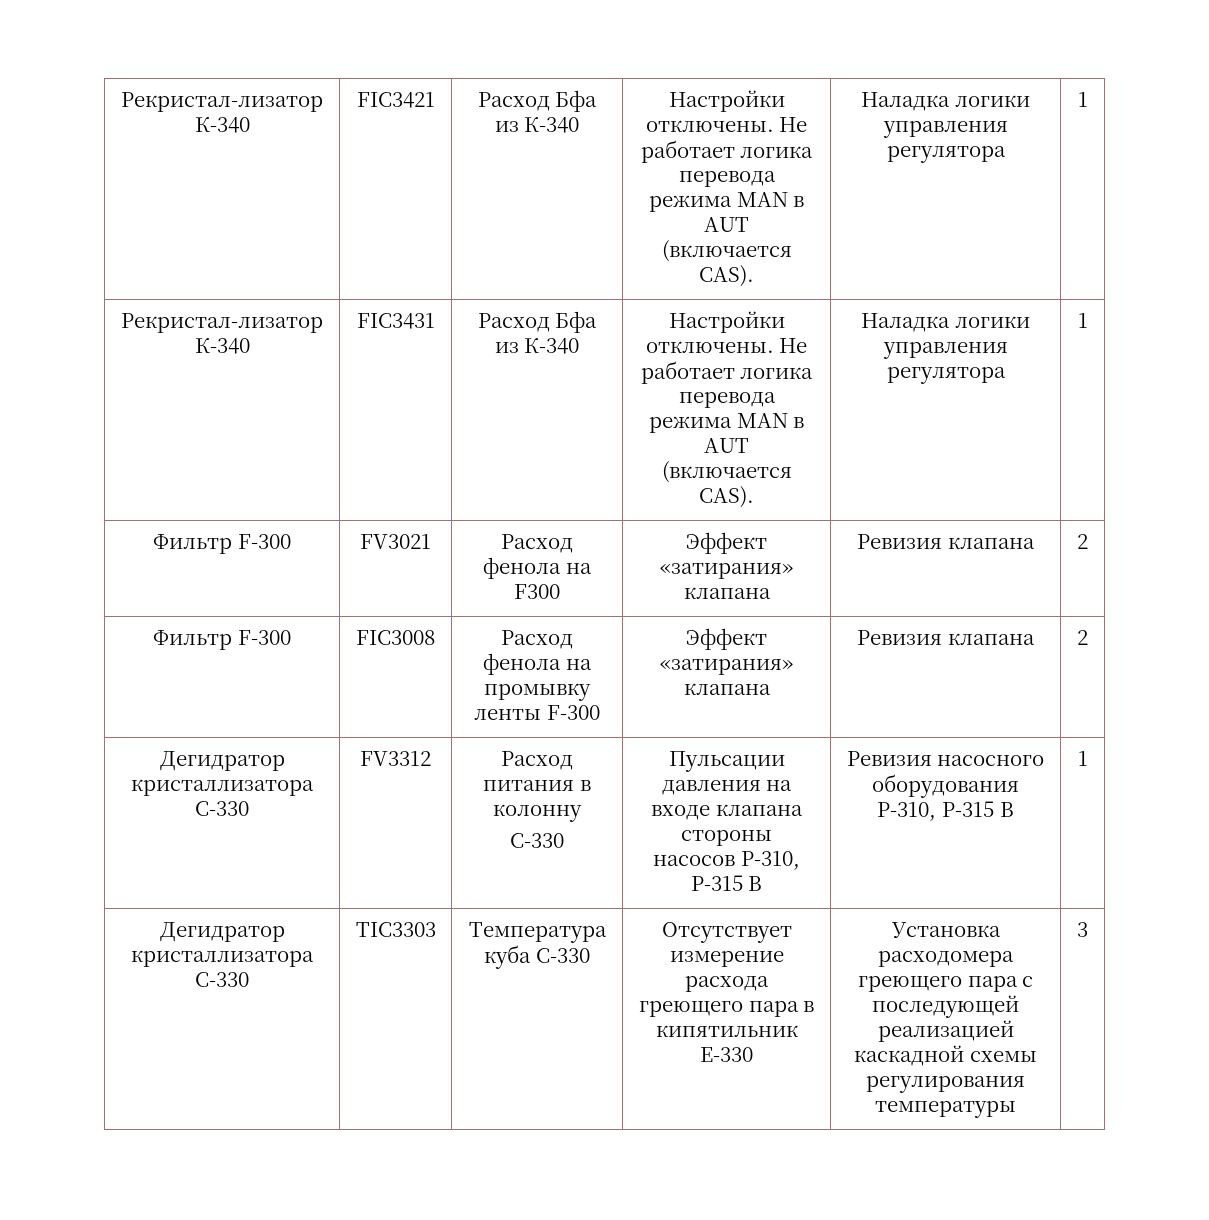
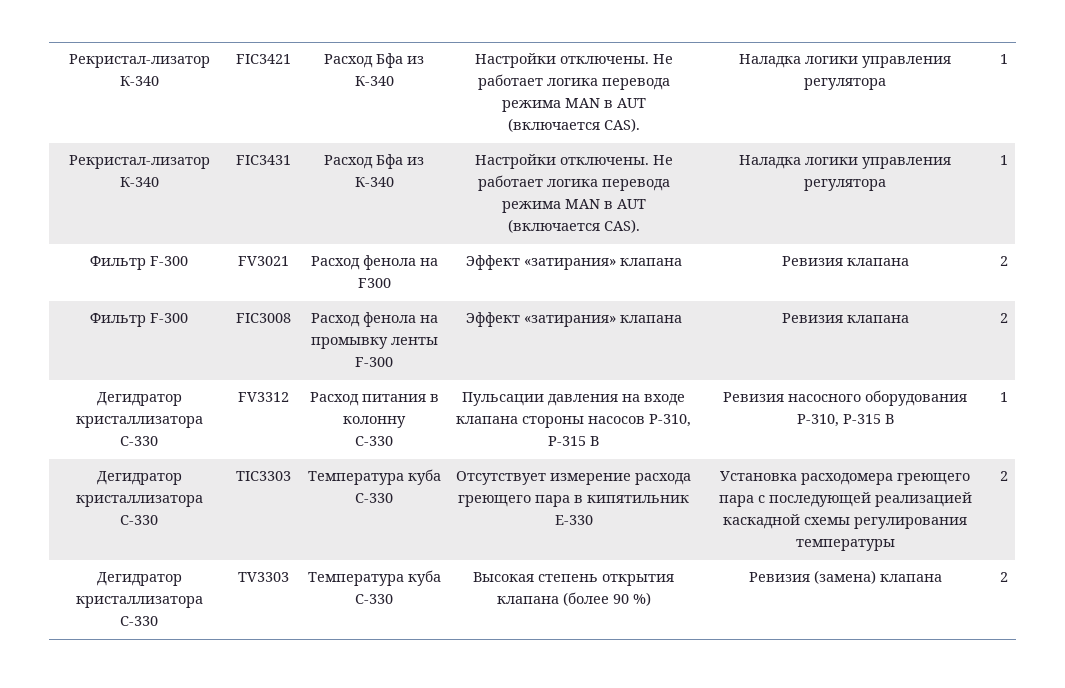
- Дегидратор кристаллизатора C-330 | TIC3303 | Температура куба С-330 | Отсутствует измерение расхода греющего пара в кипятильник E-330 | Установка расходомера греющего пара с последующей реализацией каскадной схемы регулирования температуры | 3
+ Дегидратор кристаллизатора C-330 | TIC3303 | Температура куба С-330 | Отсутствует измерение расхода греющего пара в кипятильник E-330 | Установка расходомера греющего пара с последующей реализацией каскадной схемы регулирования температуры | 2
+ Дегидратор кристаллизатора C-330 | TV3303 | Температура куба С-330 | Высокая степень открытия клапана (более 90 %) | Ревизия (замена) клапана | 2

